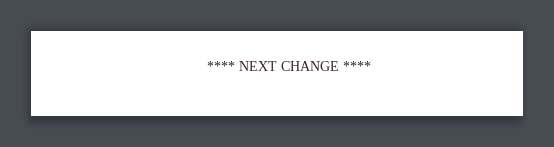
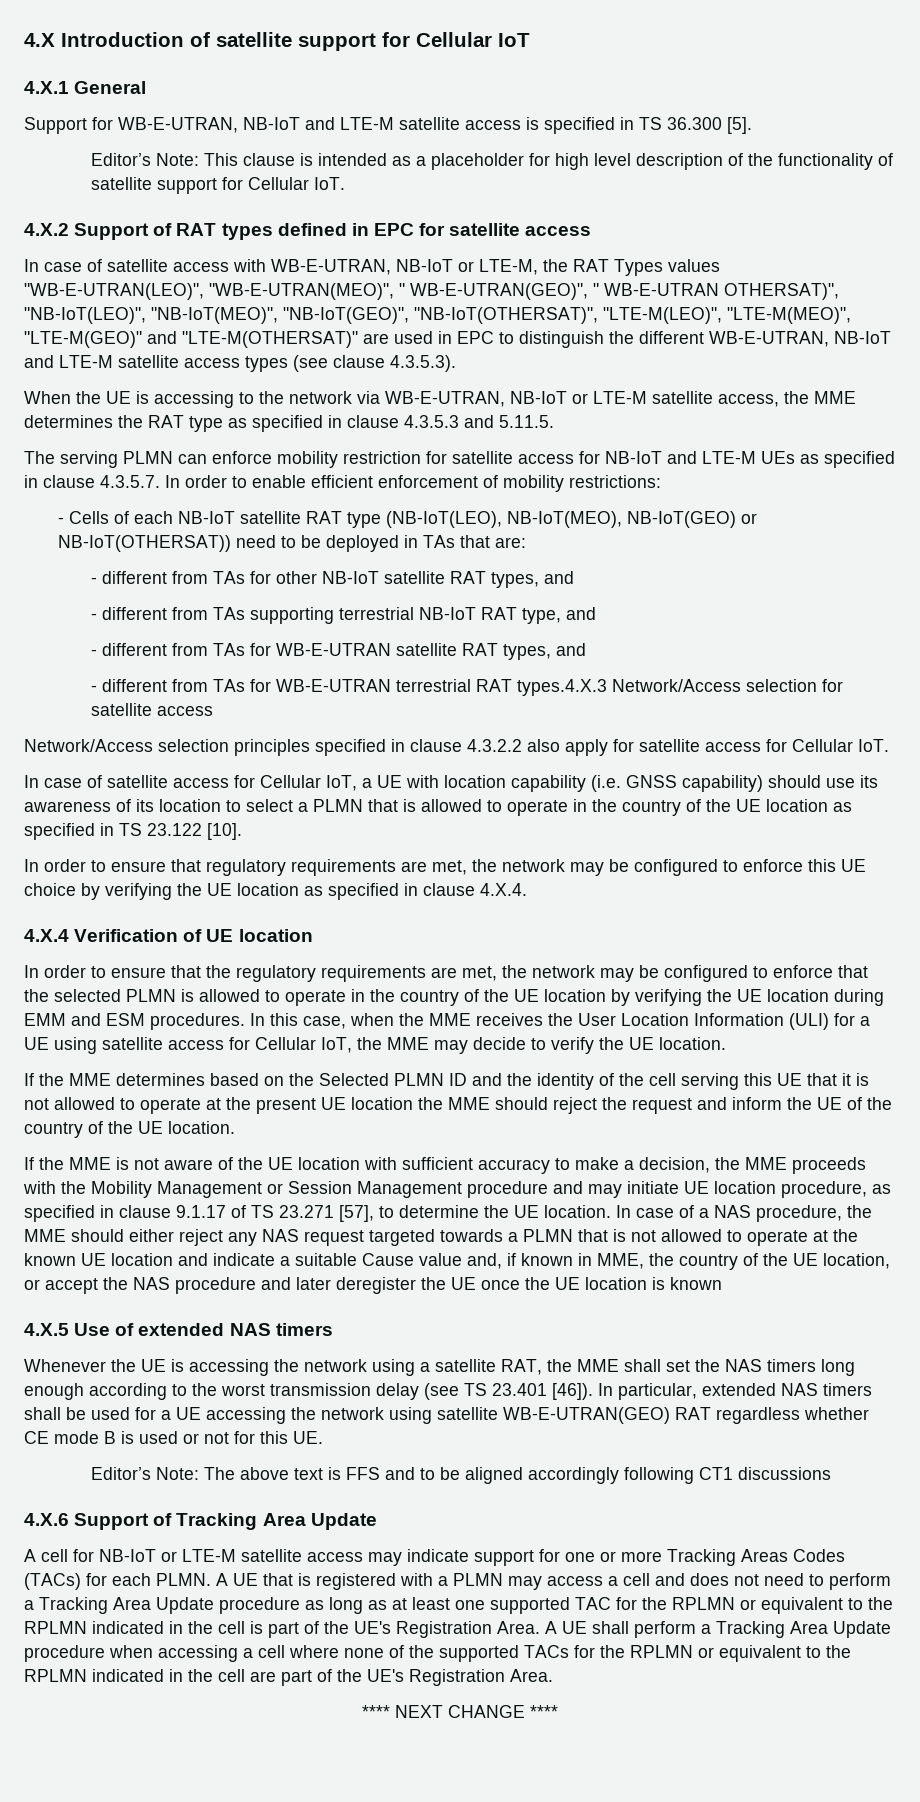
+ 4.X Introduction of satellite support for Cellular IoT
+ 4.X.1 General
+ Support for WB-E-UTRAN, NB-IoT and LTE-M satellite access is specified in TS 36.300 [5].
+ Editor’s Note: This clause is intended as a placeholder for high level description of the functionality of satellite support for Cellular IoT.
+ 4.X.2 Support of RAT types defined in EPC for satellite access
+ In case of satellite access with WB-E-UTRAN, NB-IoT or LTE-M, the RAT Types values "WB-E-UTRAN(LEO)", "WB-E-UTRAN(MEO)", " WB-E-UTRAN(GEO)", " WB-E-UTRAN OTHERSAT)", "NB-IoT(LEO)", "NB-IoT(MEO)", "NB-IoT(GEO)", "NB-IoT(OTHERSAT)", "LTE-M(LEO)", "LTE-M(MEO)", "LTE-M(GEO)" and "LTE-M(OTHERSAT)" are used in EPC to distinguish the different WB-E-UTRAN, NB-IoT and LTE-M satellite access types (see clause 4.3.5.3).
+ When the UE is accessing to the network via WB-E-UTRAN, NB-IoT or LTE-M satellite access, the MME determines the RAT type as specified in clause 4.3.5.3 and 5.11.5.
+ The serving PLMN can enforce mobility restriction for satellite access for NB-IoT and LTE-M UEs as specified in clause 4.3.5.7. In order to enable efficient enforcement of mobility restrictions:
+ - Cells of each NB-IoT satellite RAT type (NB-IoT(LEO), NB-IoT(MEO), NB-IoT(GEO) or NB-IoT(OTHERSAT)) need to be deployed in TAs that are:
+ - different from TAs for other NB-IoT satellite RAT types, and
+ - different from TAs supporting terrestrial NB-IoT RAT type, and
+ - different from TAs for WB-E-UTRAN satellite RAT types, and
+ - different from TAs for WB-E-UTRAN terrestrial RAT types.4.X.3 Network/Access selection for satellite access
+ Network/Access selection principles specified in clause 4.3.2.2 also apply for satellite access for Cellular IoT.
+ In case of satellite access for Cellular IoT, a UE with location capability (i.e. GNSS capability) should use its awareness of its location to select a PLMN that is allowed to operate in the country of the UE location as specified in TS 23.122 [10].
+ In order to ensure that regulatory requirements are met, the network may be configured to enforce this UE choice by verifying the UE location as specified in clause 4.X.4.
+ 4.X.4 Verification of UE location
+ In order to ensure that the regulatory requirements are met, the network may be configured to enforce that the selected PLMN is allowed to operate in the country of the UE location by verifying the UE location during EMM and ESM procedures. In this case, when the MME receives the User Location Information (ULI) for a UE using satellite access for Cellular IoT, the MME may decide to verify the UE location.
+ If the MME determines based on the Selected PLMN ID and the identity of the cell serving this UE that it is not allowed to operate at the present UE location the MME should reject the request and inform the UE of the country of the UE location.
+ If the MME is not aware of the UE location with sufficient accuracy to make a decision, the MME proceeds with the Mobility Management or Session Management procedure and may initiate UE location procedure, as specified in clause 9.1.17 of TS 23.271 [57], to determine the UE location. In case of a NAS procedure, the MME should either reject any NAS request targeted towards a PLMN that is not allowed to operate at the known UE location and indicate a suitable Cause value and, if known in MME, the country of the UE location, or accept the NAS procedure and later deregister the UE once the UE location is known
+ 4.X.5 Use of extended NAS timers
+ Whenever the UE is accessing the network using a satellite RAT, the MME shall set the NAS timers long enough according to the worst transmission delay (see TS 23.401 [46]). In particular, extended NAS timers shall be used for a UE accessing the network using satellite WB-E-UTRAN(GEO) RAT regardless whether CE mode B is used or not for this UE.
+ Editor’s Note: The above text is FFS and to be aligned accordingly following CT1 discussions
+ 4.X.6 Support of Tracking Area Update
+ A cell for NB-IoT or LTE-M satellite access may indicate support for one or more Tracking Areas Codes (TACs) for each PLMN. A UE that is registered with a PLMN may access a cell and does not need to perform a Tracking Area Update procedure as long as at least one supported TAC for the RPLMN or equivalent to the RPLMN indicated in the cell is part of the UE's Registration Area. A UE shall perform a Tracking Area Update procedure when accessing a cell where none of the supported TACs for the RPLMN or equivalent to the RPLMN indicated in the cell are part of the UE's Registration Area.

